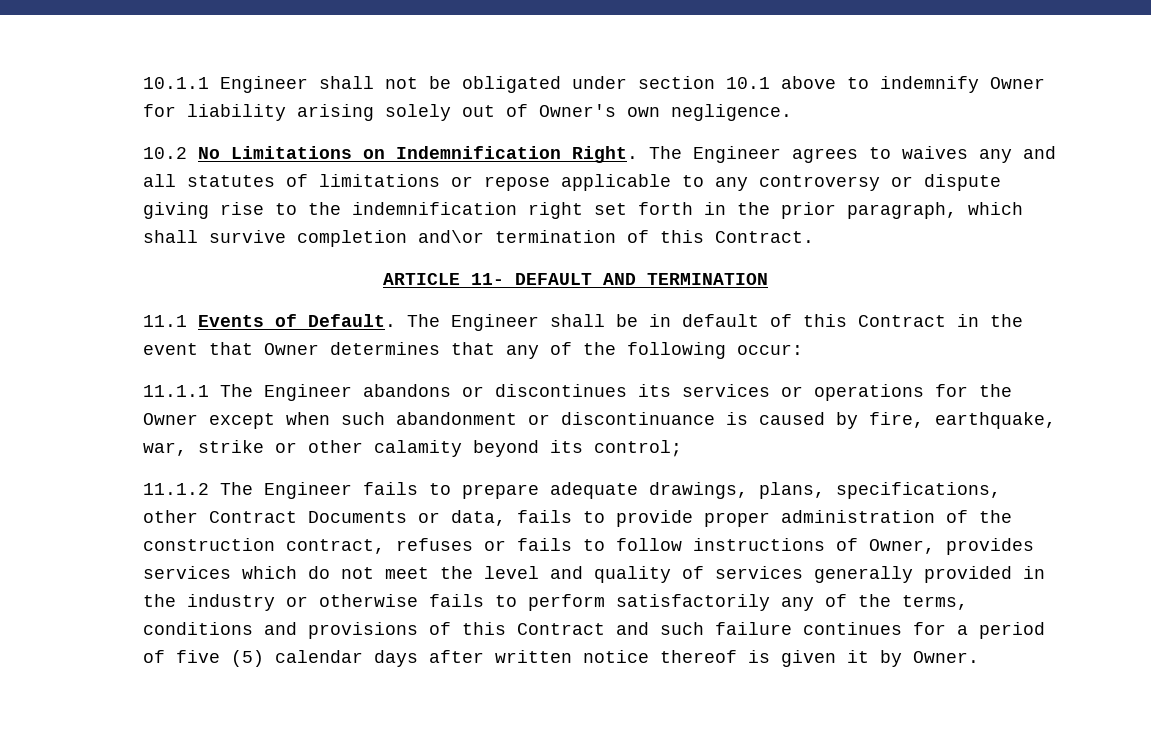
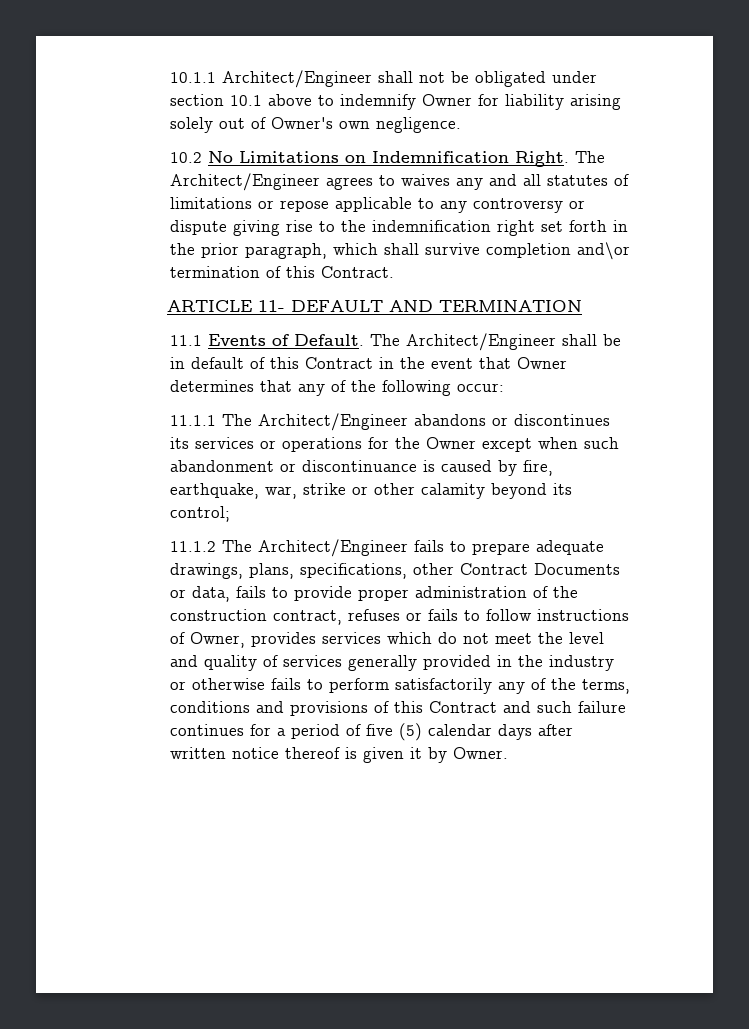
- 10.1.1 Engineer shall not be obligated under section 10.1 above to indemnify Owner for liability arising solely out of Owner's own negligence.
+ 10.1.1 Architect/Engineer shall not be obligated under section 10.1 above to indemnify Owner for liability arising solely out of Owner's own negligence.
- The Engineer agrees to waives any and all statutes of limitations or repose applicable to any controversy or dispute giving rise to the indemnification right set forth in the prior paragraph, which shall survive completion and\or termination of this Contract.
+ The Architect/Engineer agrees to waives any and all statutes of limitations or repose applicable to any controversy or dispute giving rise to the indemnification right set forth in the prior paragraph, which shall survive completion and\or termination of this Contract.
- The Engineer shall be in default of this Contract in the event that Owner determines that any of the following occur:
+ The Architect/Engineer shall be in default of this Contract in the event that Owner determines that any of the following occur:
- 11.1.1 The Engineer abandons or discontinues its services or operations for the Owner except when such abandonment or discontinuance is caused by fire, earthquake, war, strike or other calamity beyond its control;
+ 11.1.1 The Architect/Engineer abandons or discontinues its services or operations for the Owner except when such abandonment or discontinuance is caused by fire, earthquake, war, strike or other calamity beyond its control;
- 11.1.2 The Engineer fails to prepare adequate drawings, plans, specifications, other Contract Documents or data, fails to provide proper administration of the construction contract, refuses or fails to follow instructions of Owner, provides services which do not meet the level and quality of services generally provided in the industry or otherwise fails to perform satisfactorily any of the terms, conditions and provisions of this Contract and such failure continues for a period of five (5) calendar days after written notice thereof is given it by Owner.
+ 11.1.2 The Architect/Engineer fails to prepare adequate drawings, plans, specifications, other Contract Documents or data, fails to provide proper administration of the construction contract, refuses or fails to follow instructions of Owner, provides services which do not meet the level and quality of services generally provided in the industry or otherwise fails to perform satisfactorily any of the terms, conditions and provisions of this Contract and such failure continues for a period of five (5) calendar days after written notice thereof is given it by Owner.

